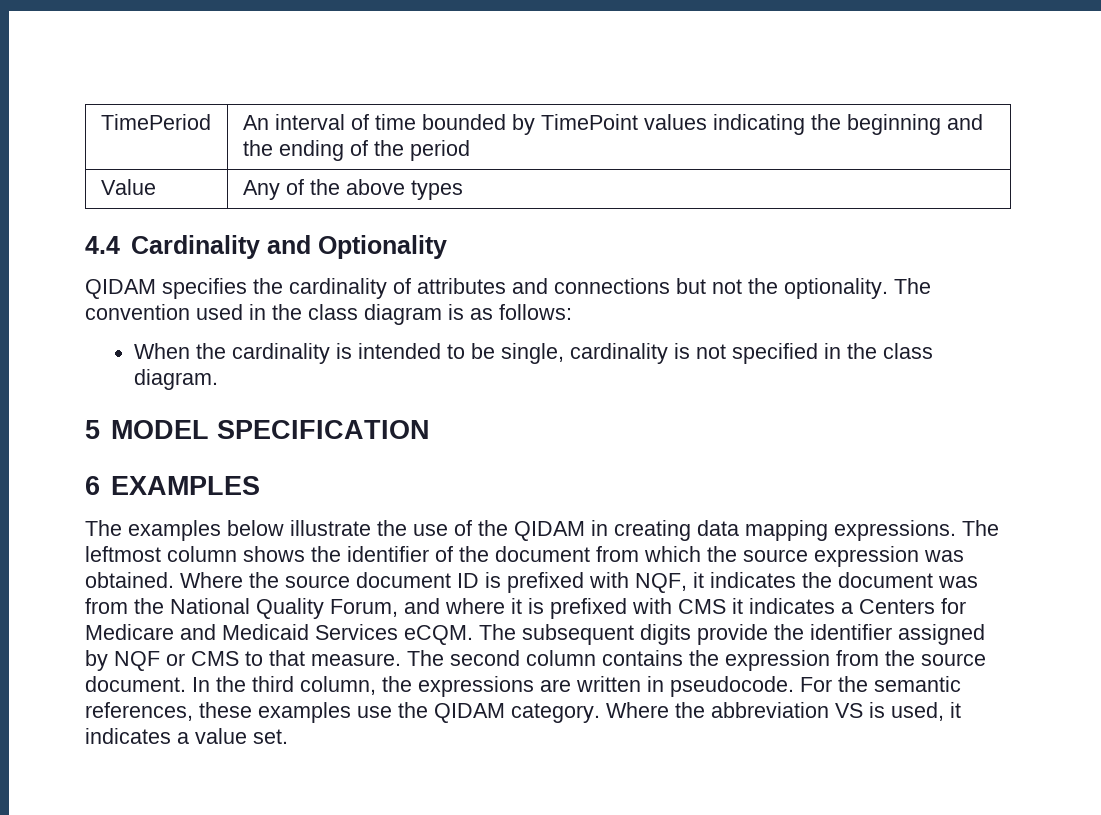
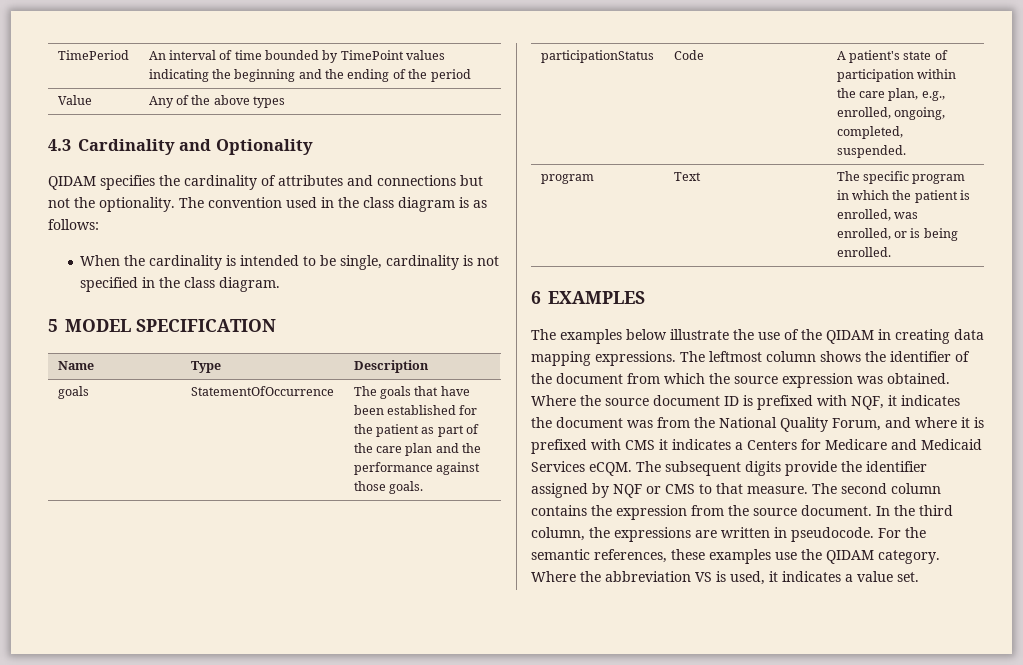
- 4.4 Cardinality and Optionality
+ 4.3 Cardinality and Optionality
+ Name | Type | Description
+ goals | StatementOfOccurrence | The goals that have been established for the patient as part of the care plan and the performance against those goals.
+ participationStatus | Code | A patient's state of participation within the care plan, e.g., enrolled, ongoing, completed, suspended.
+ program | Text | The specific program in which the patient is enrolled, was enrolled, or is being enrolled.

